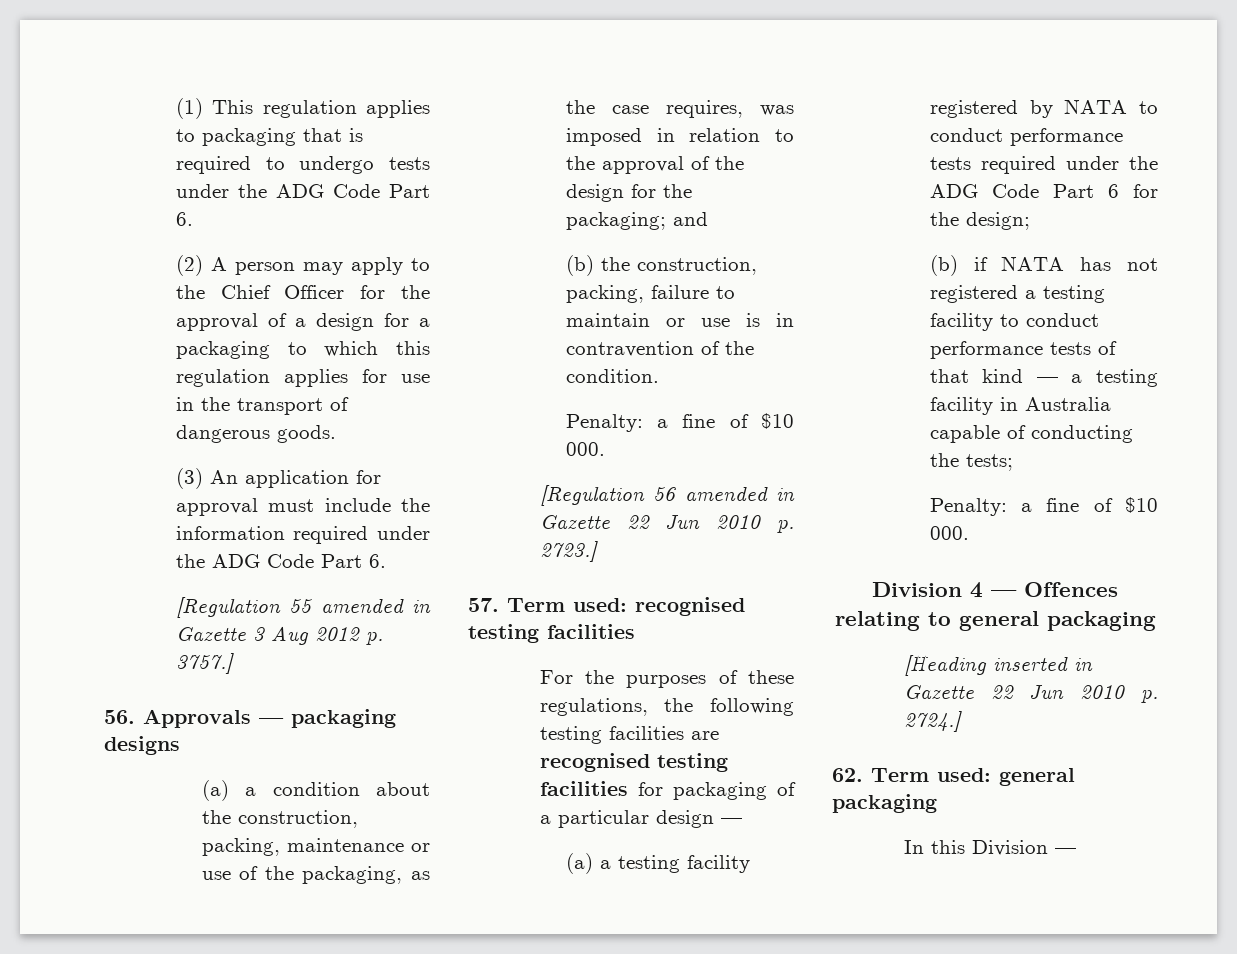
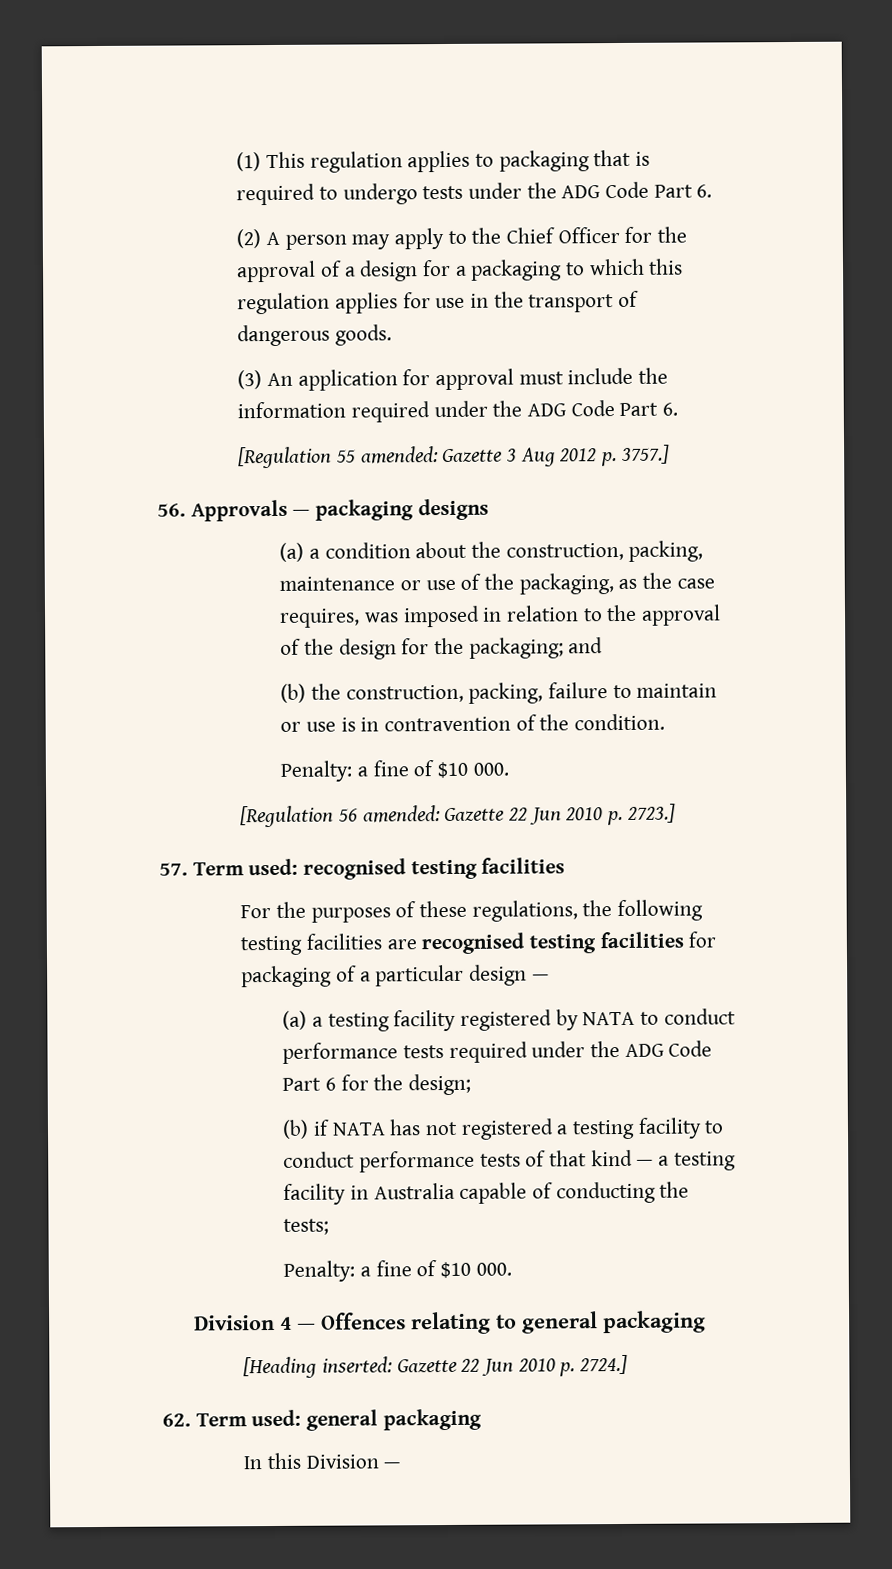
- [Regulation 55 amended in Gazette 3 Aug 2012 p. 3757.]
+ [Regulation 55 amended: Gazette 3 Aug 2012 p. 3757.]
- [Regulation 56 amended in Gazette 22 Jun 2010 p. 2723.]
+ [Regulation 56 amended: Gazette 22 Jun 2010 p. 2723.]
- [Heading inserted in Gazette 22 Jun 2010 p. 2724.]
+ [Heading inserted: Gazette 22 Jun 2010 p. 2724.]

